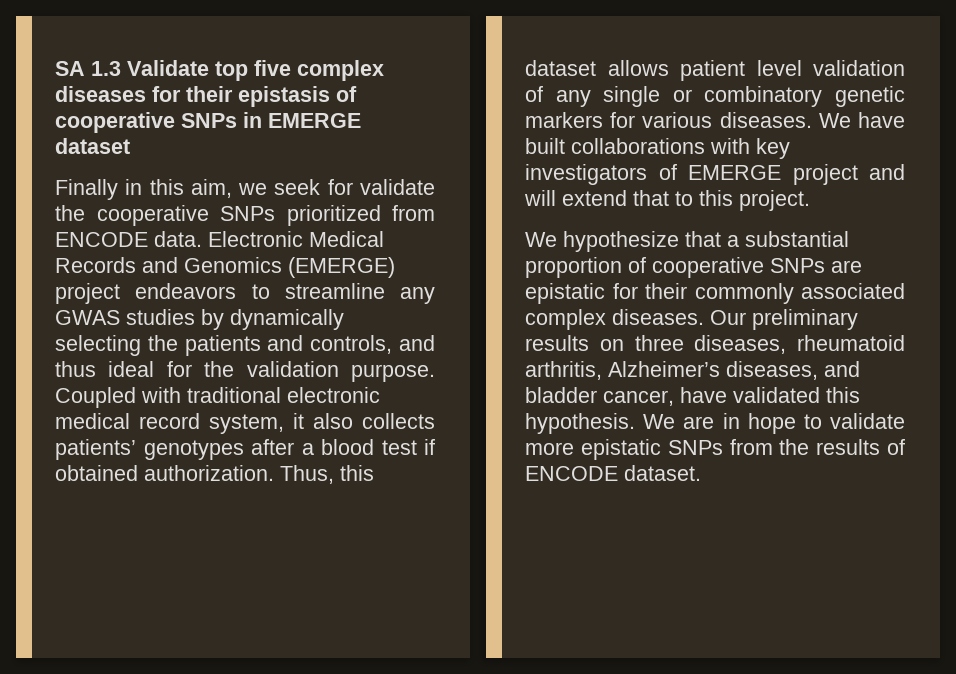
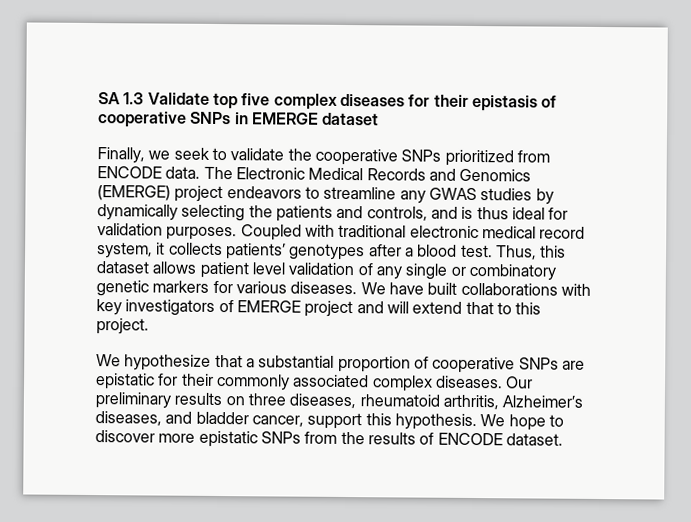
- Finally in this aim, we seek for validate the cooperative SNPs prioritized from ENCODE data.
+ Finally, we seek to validate the cooperative SNPs prioritized from ENCODE data.
- Electronic Medical Records and Genomics (EMERGE) project endeavors to streamline any GWAS studies by dynamically selecting the patients and controls, and thus ideal for the validation purpose.
+ The Electronic Medical Records and Genomics (EMERGE) project endeavors to streamline any GWAS studies by dynamically selecting the patients and controls, and is thus ideal for validation purposes.
- Coupled with traditional electronic medical record system, it also collects patients’ genotypes after a blood test if obtained authorization.
+ Coupled with traditional electronic medical record system, it collects patients’ genotypes after a blood test.
- Our preliminary results on three diseases, rheumatoid arthritis, Alzheimer’s diseases, and bladder cancer, have validated this hypothesis.
+ Our preliminary results on three diseases, rheumatoid arthritis, Alzheimer’s diseases, and bladder cancer, support this hypothesis.
- We are in hope to validate more epistatic SNPs from the results of ENCODE dataset.
+ We hope to discover more epistatic SNPs from the results of ENCODE dataset.

